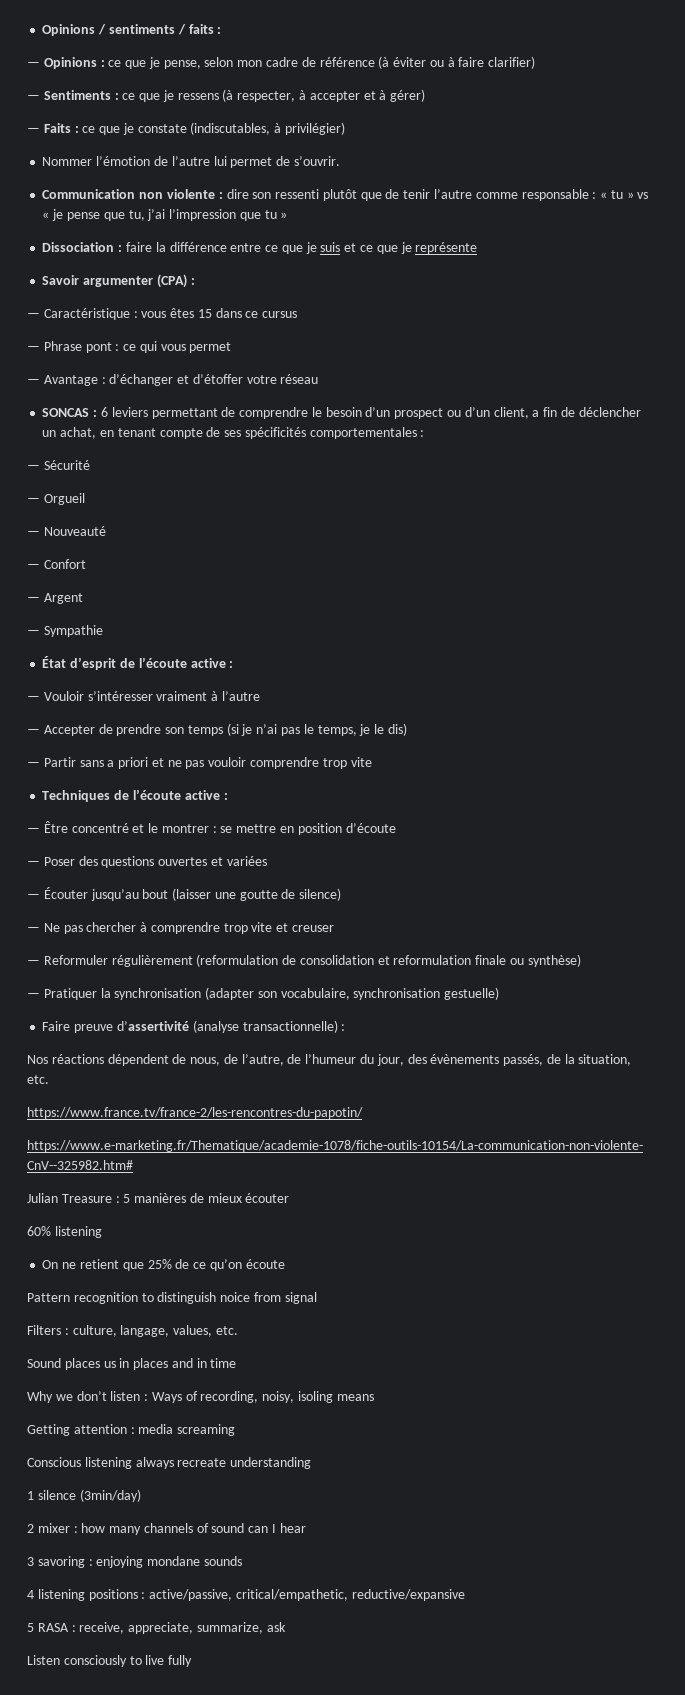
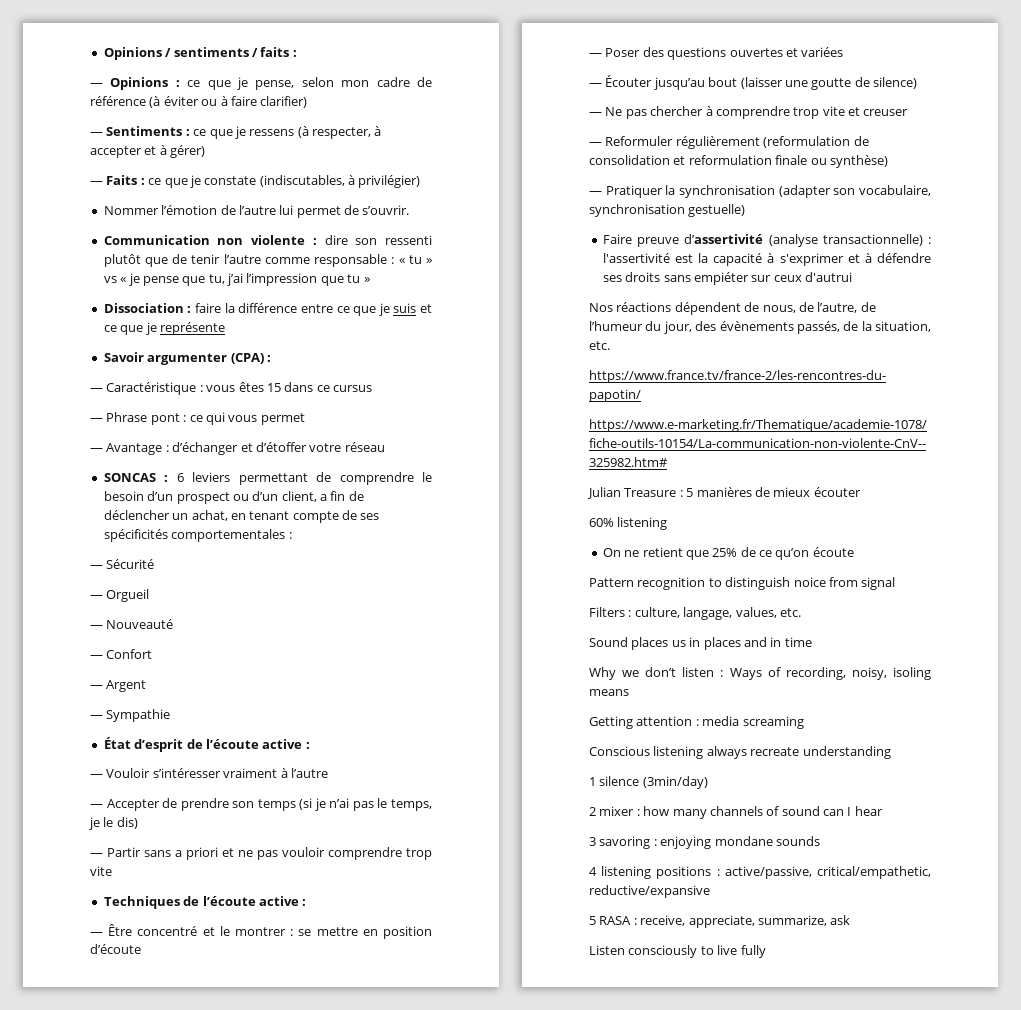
- Faire preuve d’assertivité (analyse transactionnelle) :
+ Faire preuve d’assertivité (analyse transactionnelle) : l'assertivité est la capacité à s'exprimer et à défendre ses droits sans empiéter sur ceux d'autrui

